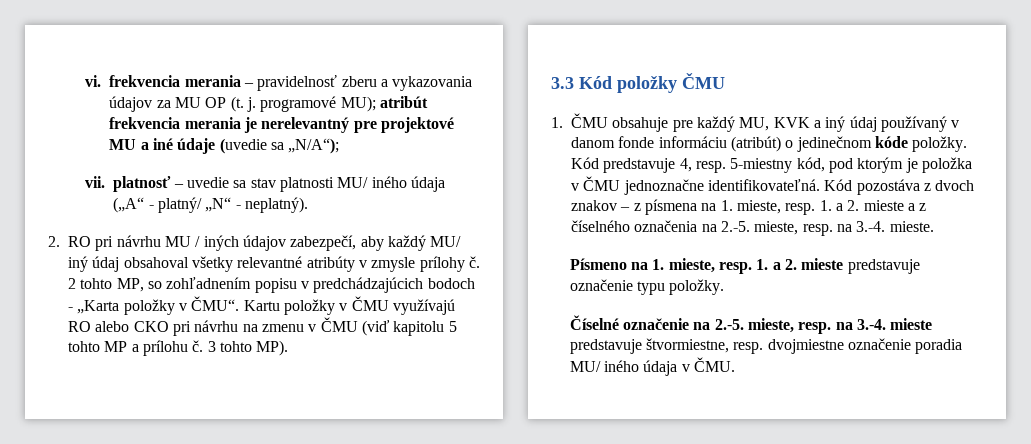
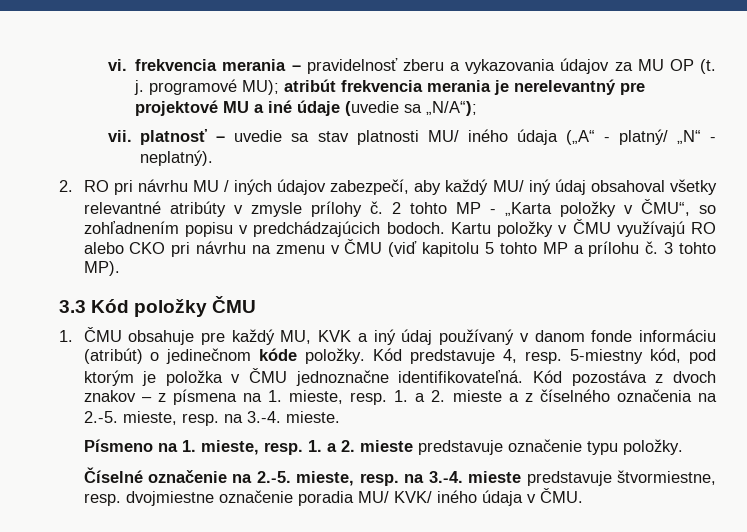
- 2 tohto MP, so zohľadnením popisu v predchádzajúcich bodoch - „Karta položky v ČMU“.
+ 2 tohto MP - „Karta položky v ČMU“, so zohľadnením popisu v predchádzajúcich bodoch.
- Číselné označenie na 2.-5. mieste, resp. na 3.-4. mieste predstavuje štvormiestne, resp. dvojmiestne označenie poradia MU/ iného údaja v ČMU.
+ Číselné označenie na 2.-5. mieste, resp. na 3.-4. mieste predstavuje štvormiestne, resp. dvojmiestne označenie poradia MU/ KVK/ iného údaja v ČMU.

